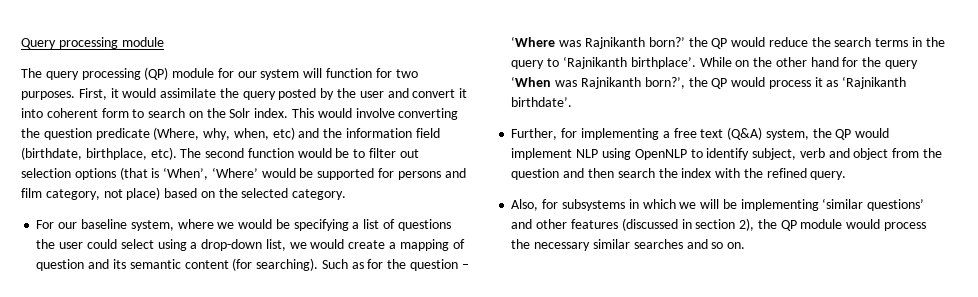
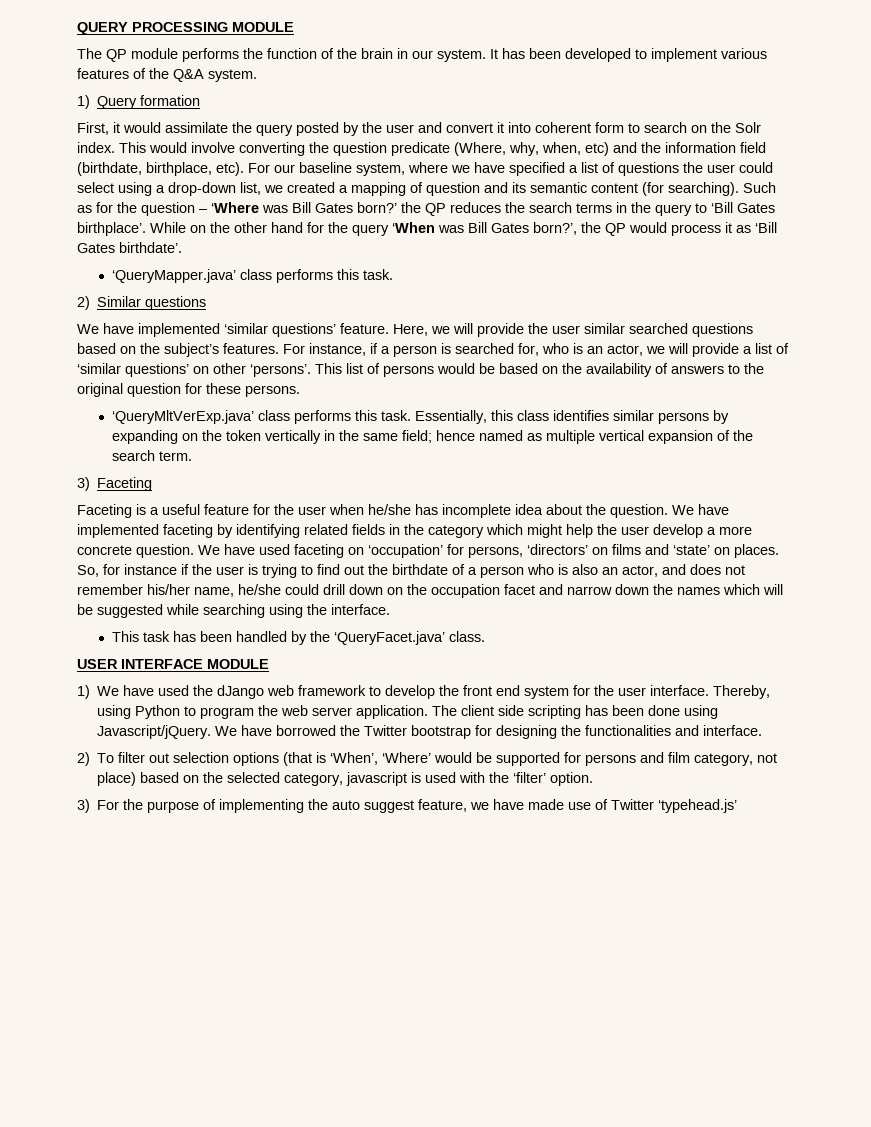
- Query processing module
- The query processing (QP) module for our system will function for two purposes. First, it would assimilate the query posted by the user and convert it into coherent form to search on the Solr index.
+ QUERY PROCESSING MODULE
+ The QP module performs the function of the brain in our system. It has been developed to implement various features of the Q&A system.
+ 1) Query formation
+ First, it would assimilate the query posted by the user and convert it into coherent form to search on the Solr index.
- The second function would be to filter out selection options (that is ‘When’, ‘Where’ would be supported for persons and film category, not place) based on the selected category.
- For our baseline system, where we would be specifying a list of questions the user could select using a drop-down list, we would create a mapping of question and its semantic content (for searching). Such as for the question – ‘Where was Rajnikanth born?’ the QP would reduce the search terms in the query to ‘Rajnikanth birthplace’. While on the other hand for the query ‘When was Rajnikanth born?’, the QP would process it as ‘Rajnikanth birthdate’.
- Further, for implementing a free text (Q&A) system, the QP would implement NLP using OpenNLP to identify subject, verb and object from the question and then search the index with the refined query.
- Also, for subsystems in which we will be implementing ‘similar questions’ and other features (discussed in section 2), the QP module would process the necessary similar searches and so on.
+ For our baseline system, where we have specified a list of questions the user could select using a drop-down list, we created a mapping of question and its semantic content (for searching). Such as for the question – ‘Where was Bill Gates born?’ the QP reduces the search terms in the query to ‘Bill Gates birthplace’. While on the other hand for the query ‘When was Bill Gates born?’, the QP would process it as ‘Bill Gates birthdate’.
+ ‘QueryMapper.java’ class performs this task.
+ 2) Similar questions
+ We have implemented ‘similar questions’ feature. Here, we will provide the user similar searched questions based on the subject’s features. For instance, if a person is searched for, who is an actor, we will provide a list of ‘similar questions’ on other ‘persons’. This list of persons would be based on the availability of answers to the original question for these persons.
+ ‘QueryMltVerExp.java’ class performs this task. Essentially, this class identifies similar persons by expanding on the token vertically in the same field; hence named as multiple vertical expansion of the search term.
+ 3) Faceting
+ Faceting is a useful feature for the user when he/she has incomplete idea about the question. We have implemented faceting by identifying related fields in the category which might help the user develop a more concrete question. We have used faceting on ‘occupation’ for persons, ‘directors’ on films and ‘state’ on places. So, for instance if the user is trying to find out the birthdate of a person who is also an actor, and does not remember his/her name, he/she could drill down on the occupation facet and narrow down the names which will be suggested while searching using the interface.
+ This task has been handled by the ‘QueryFacet.java’ class.
+ USER INTERFACE MODULE
+ 1) We have used the dJango web framework to develop the front end system for the user interface. Thereby, using Python to program the web server application. The client side scripting has been done using Javascript/jQuery. We have borrowed the Twitter bootstrap for designing the functionalities and interface.
+ 2) To filter out selection options (that is ‘When’, ‘Where’ would be supported for persons and film category, not place) based on the selected category, javascript is used with the ‘filter’ option.
+ 3) For the purpose of implementing the auto suggest feature, we have made use of Twitter ‘typehead.js’

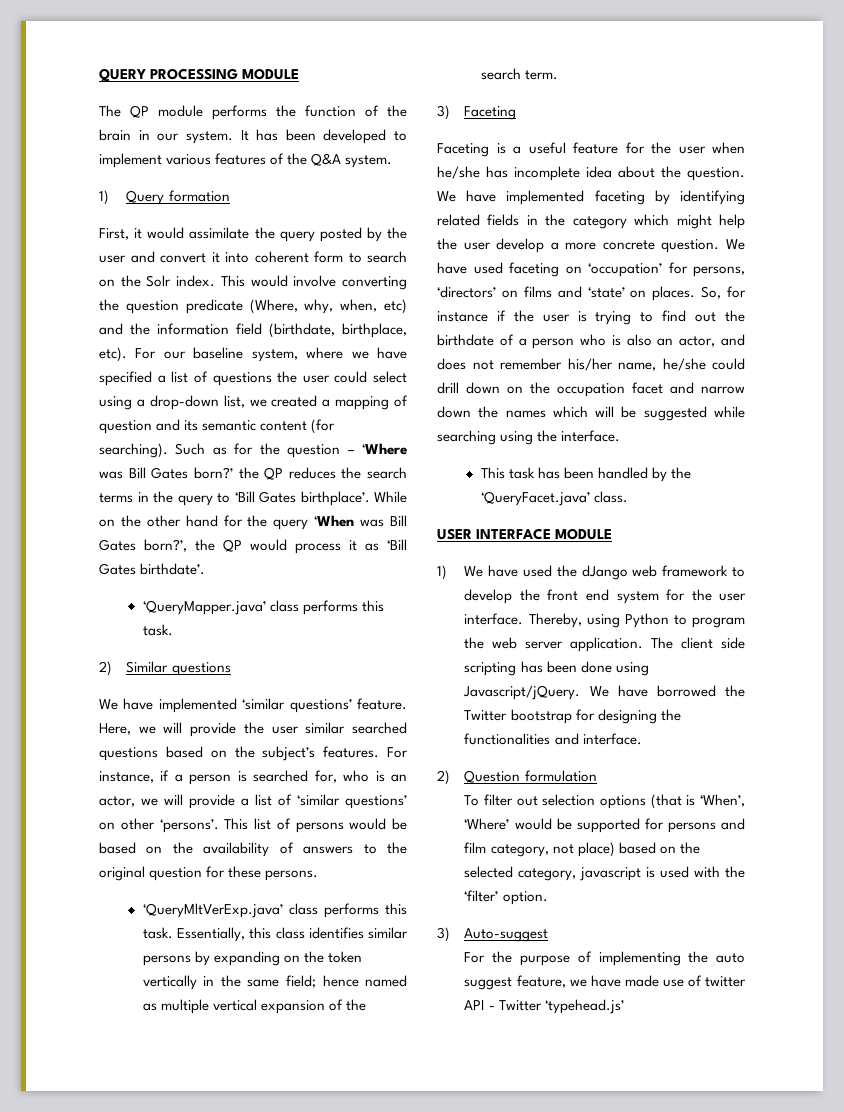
- 2) To filter out selection options (that is ‘When’, ‘Where’ would be supported for persons and film category, not place) based on the selected category, javascript is used with the ‘filter’ option.
+ 2) Question formulation
+ To filter out selection options (that is ‘When’, ‘Where’ would be supported for persons and film category, not place) based on the selected category, javascript is used with the ‘filter’ option.
- 3) For the purpose of implementing the auto suggest feature, we have made use of Twitter ‘typehead.js’
+ 3) Auto-suggest
+ For the purpose of implementing the auto suggest feature, we have made use of twitter API - Twitter ‘typehead.js’

